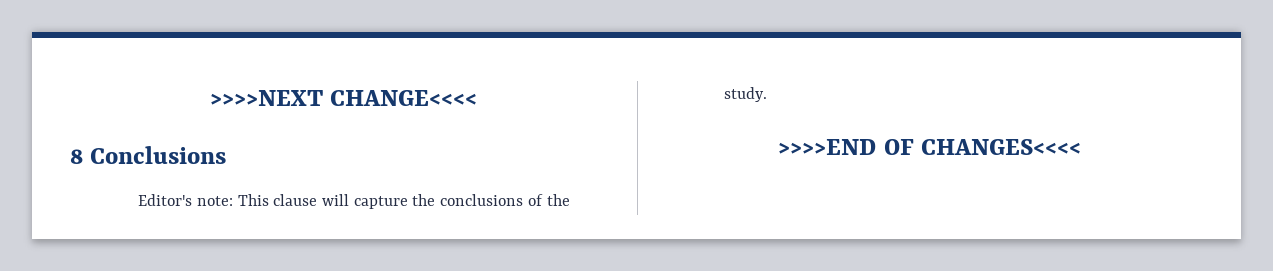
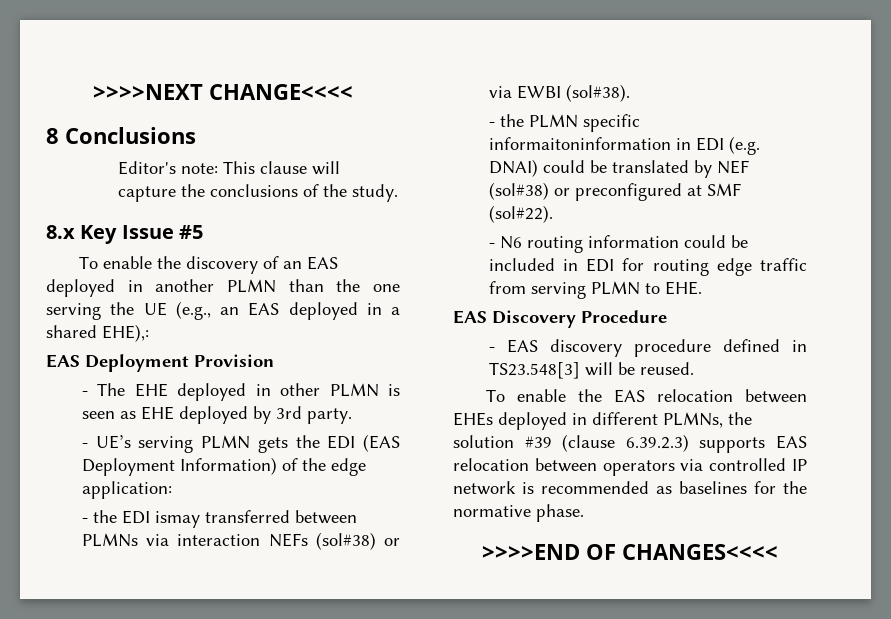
+ 8.x Key Issue #5
+ To enable the discovery of an EAS deployed in another PLMN than the one serving the UE (e.g., an EAS deployed in a shared EHE),:
+ EAS Deployment Provision
+ - The EHE deployed in other PLMN is seen as EHE deployed by 3rd party.
+ - UE’s serving PLMN gets the EDI (EAS Deployment Information) of the edge application:
+ - the EDI ismay transferred between PLMNs via interaction NEFs (sol#38) or via EWBI (sol#38).
+ - the PLMN specific informaitoninformation in EDI (e.g. DNAI) could be translated by NEF (sol#38) or preconfigured at SMF (sol#22).
+ - N6 routing information could be included in EDI for routing edge traffic from serving PLMN to EHE.
+ EAS Discovery Procedure
+ - EAS discovery procedure defined in TS23.548[3] will be reused.
+ To enable the EAS relocation between EHEs deployed in different PLMNs, the solution #39 (clause 6.39.2.3) supports EAS relocation between operators via controlled IP network is recommended as baselines for the normative phase.

